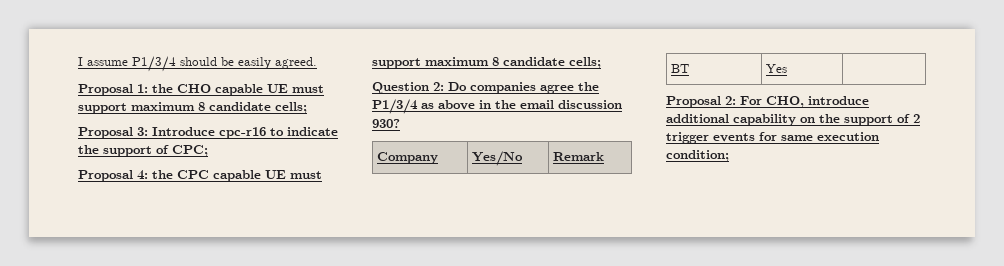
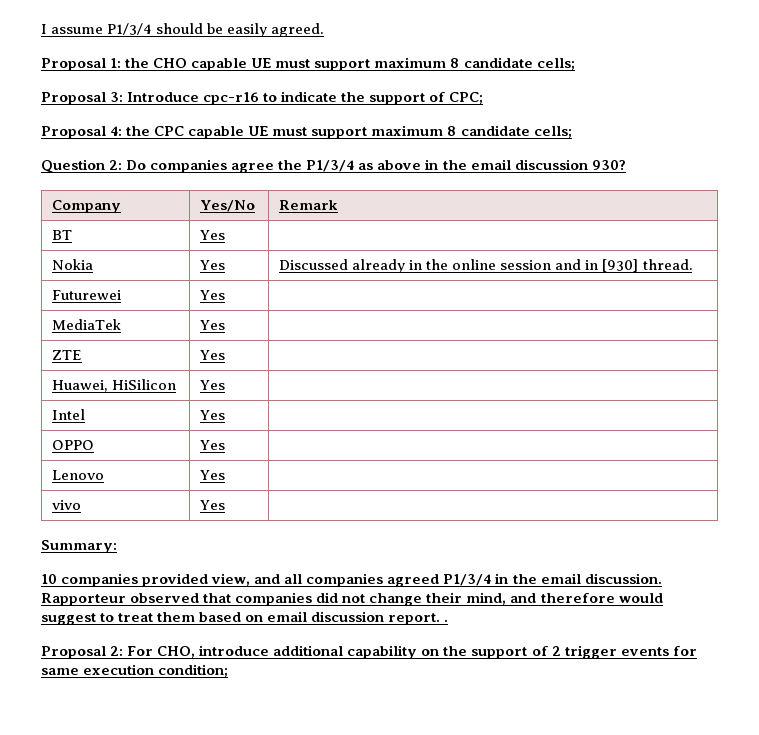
+ Nokia | Yes | Discussed already in the online session and in [930] thread.
+ Futurewei | Yes |
+ MediaTek | Yes |
+ ZTE | Yes |
+ Huawei, HiSilicon | Yes |
+ Intel | Yes |
+ OPPO | Yes |
+ Lenovo | Yes |
+ vivo | Yes |
+ Summary:
+ 10 companies provided view, and all companies agreed P1/3/4 in the email discussion. Rapporteur observed that companies did not change their mind, and therefore would suggest to treat them based on email discussion report. .

